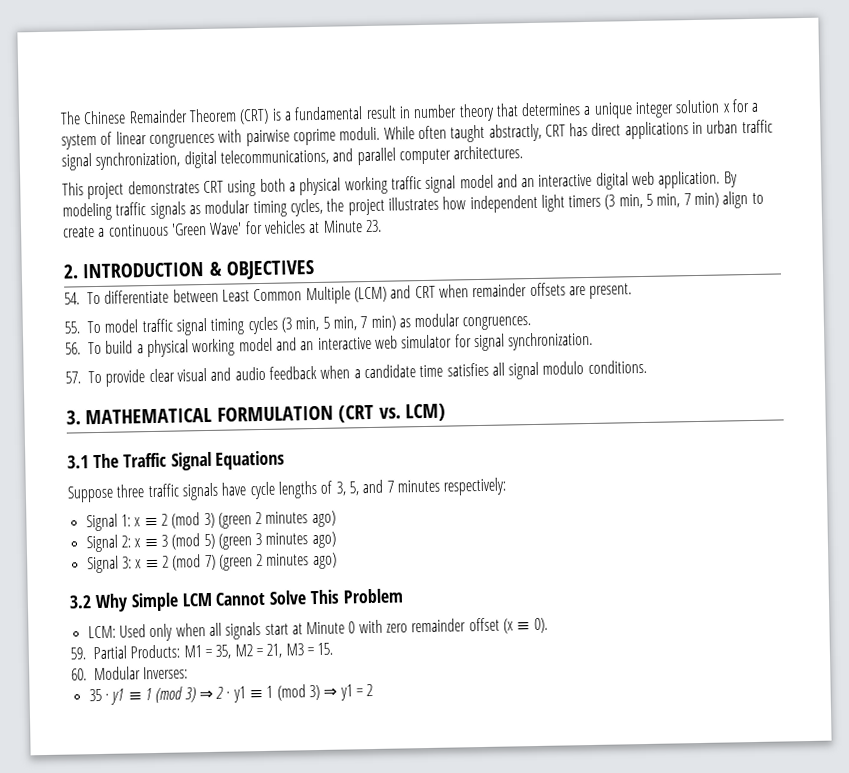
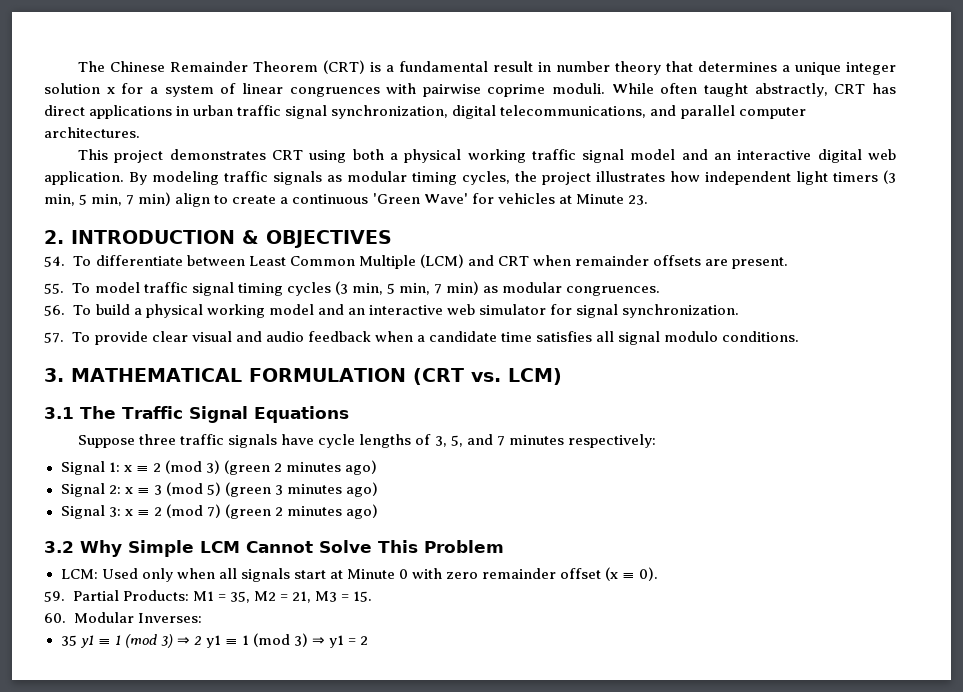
- 35 · y1 ≡ 1 (mod 3) ⇒ 2 · y1 ≡ 1 (mod 3) ⇒ y1 = 2
+ 35 y1 ≡ 1 (mod 3) ⇒ 2 y1 ≡ 1 (mod 3) ⇒ y1 = 2

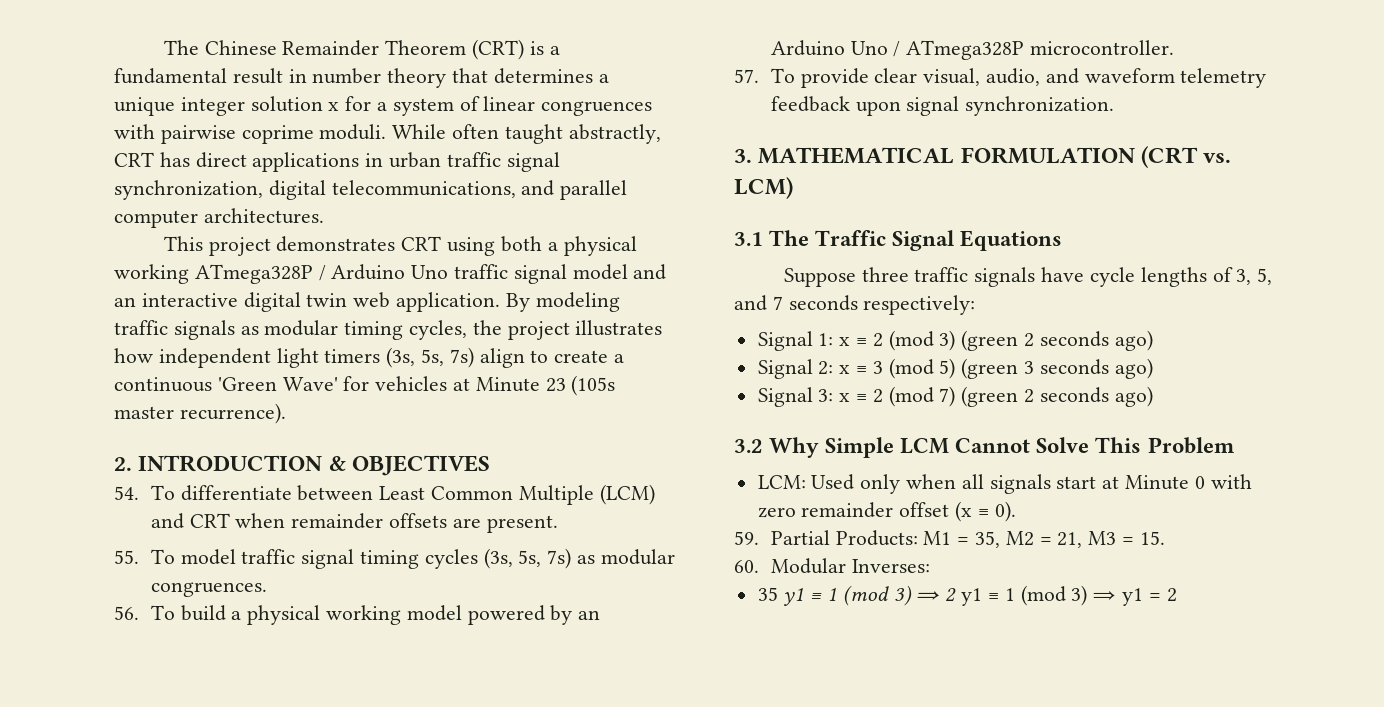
- This project demonstrates CRT using both a physical working traffic signal model and an interactive digital web application.
+ This project demonstrates CRT using both a physical working ATmega328P / Arduino Uno traffic signal model and an interactive digital twin web application.
- By modeling traffic signals as modular timing cycles, the project illustrates how independent light timers (3 min, 5 min, 7 min) align to create a continuous 'Green Wave' for vehicles at Minute 23.
+ By modeling traffic signals as modular timing cycles, the project illustrates how independent light timers (3s, 5s, 7s) align to create a continuous 'Green Wave' for vehicles at Minute 23 (105s master recurrence).
- 55. To model traffic signal timing cycles (3 min, 5 min, 7 min) as modular congruences.
+ 55. To model traffic signal timing cycles (3s, 5s, 7s) as modular congruences.
- 56. To build a physical working model and an interactive web simulator for signal synchronization.
- 57. To provide clear visual and audio feedback when a candidate time satisfies all signal modulo conditions.
+ 56. To build a physical working model powered by an Arduino Uno / ATmega328P microcontroller.
+ 57. To provide clear visual, audio, and waveform telemetry feedback upon signal synchronization.
- Suppose three traffic signals have cycle lengths of 3, 5, and 7 minutes respectively:
+ Suppose three traffic signals have cycle lengths of 3, 5, and 7 seconds respectively:
- Signal 1: x ≡ 2 (mod 3) (green 2 minutes ago)
+ Signal 1: x ≡ 2 (mod 3) (green 2 seconds ago)
- Signal 2: x ≡ 3 (mod 5) (green 3 minutes ago)
+ Signal 2: x ≡ 3 (mod 5) (green 3 seconds ago)
- Signal 3: x ≡ 2 (mod 7) (green 2 minutes ago)
+ Signal 3: x ≡ 2 (mod 7) (green 2 seconds ago)

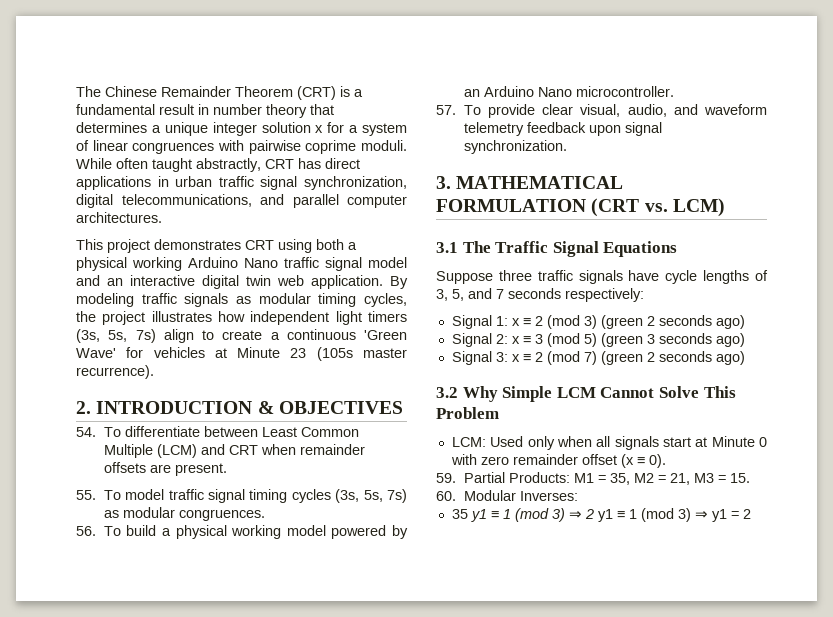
- This project demonstrates CRT using both a physical working ATmega328P / Arduino Uno traffic signal model and an interactive digital twin web application.
+ This project demonstrates CRT using both a physical working Arduino Nano traffic signal model and an interactive digital twin web application.
- 56. To build a physical working model powered by an Arduino Uno / ATmega328P microcontroller.
+ 56. To build a physical working model powered by an Arduino Nano microcontroller.

